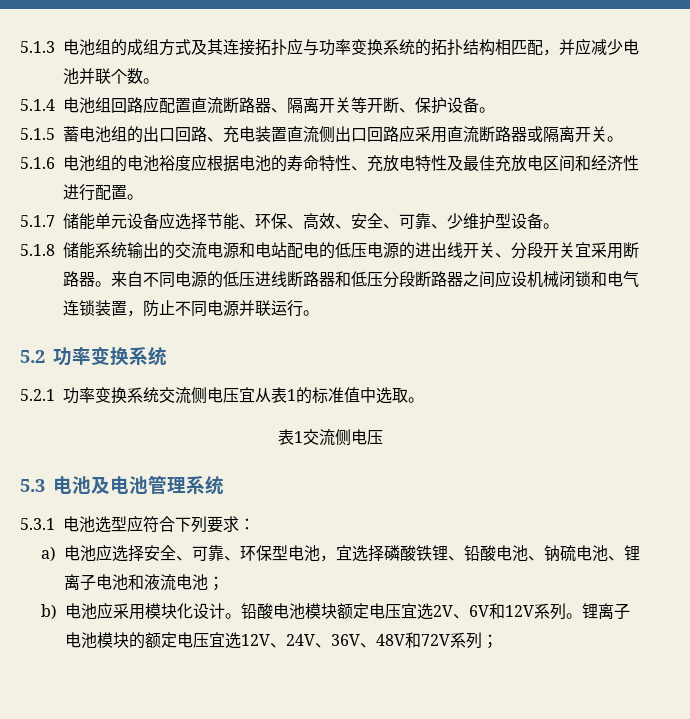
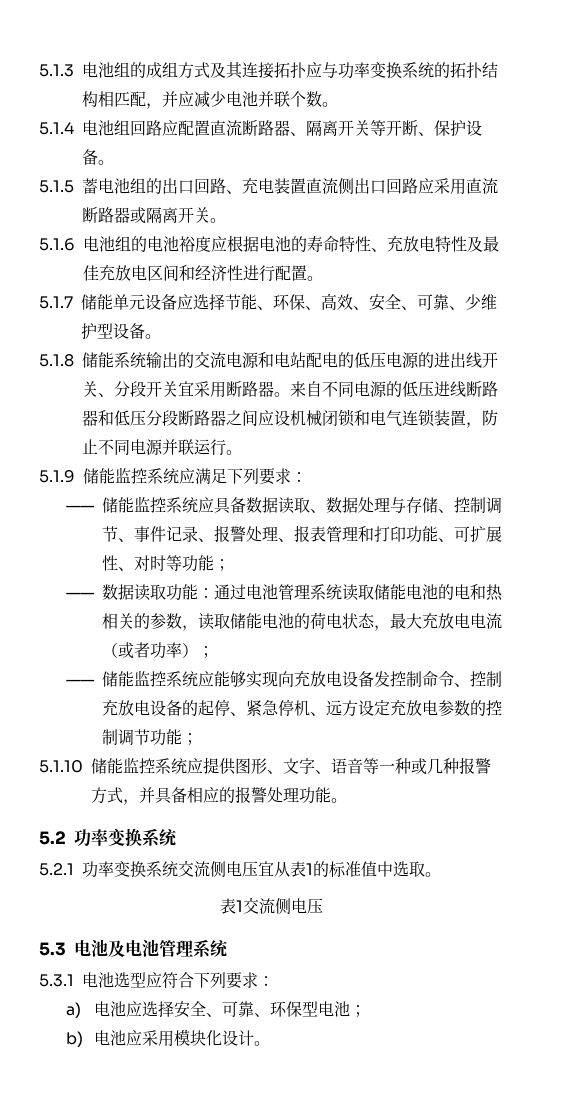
+ 5.1.9储能监控系统应满足下列要求：
+ ——储能监控系统应具备数据读取、数据处理与存储、控制调节、事件记录、报警处理、报表管理和打印功能、可扩展性、对时等功能；
+ ——数据读取功能：通过电池管理系统读取储能电池的电和热相关的参数，读取储能电池的荷电状态，最大充放电电流（或者功率）；
+ ——储能监控系统应能够实现向充放电设备发控制命令、控制充放电设备的起停、紧急停机、远方设定充放电参数的控制调节功能；
+ 5.1.10储能监控系统应提供图形、文字、语音等一种或几种报警方式，并具备相应的报警处理功能。
- a)电池应选择安全、可靠、环保型电池，宜选择磷酸铁锂、铅酸电池、钠硫电池、锂离子电池和液流电池；
+ a)电池应选择安全、可靠、环保型电池；
- 铅酸电池模块额定电压宜选2V、6V和12V系列。锂离子电池模块的额定电压宜选12V、24V、36V、48V和72V系列；

